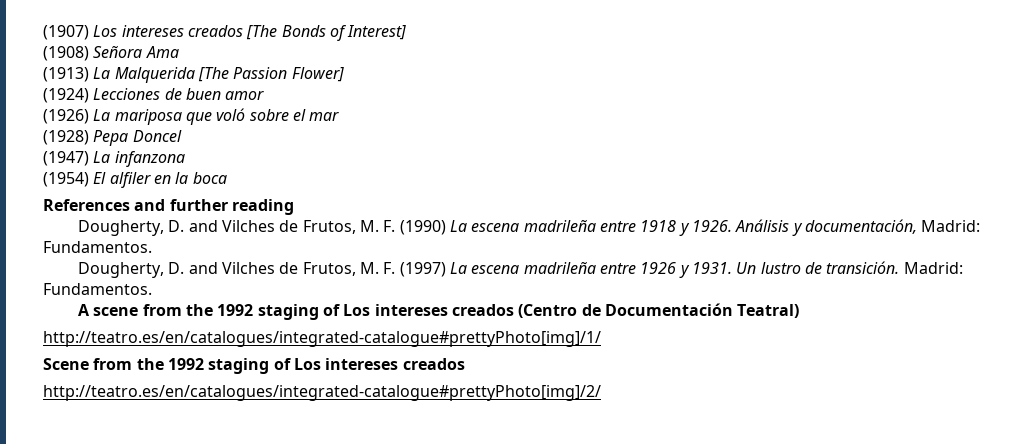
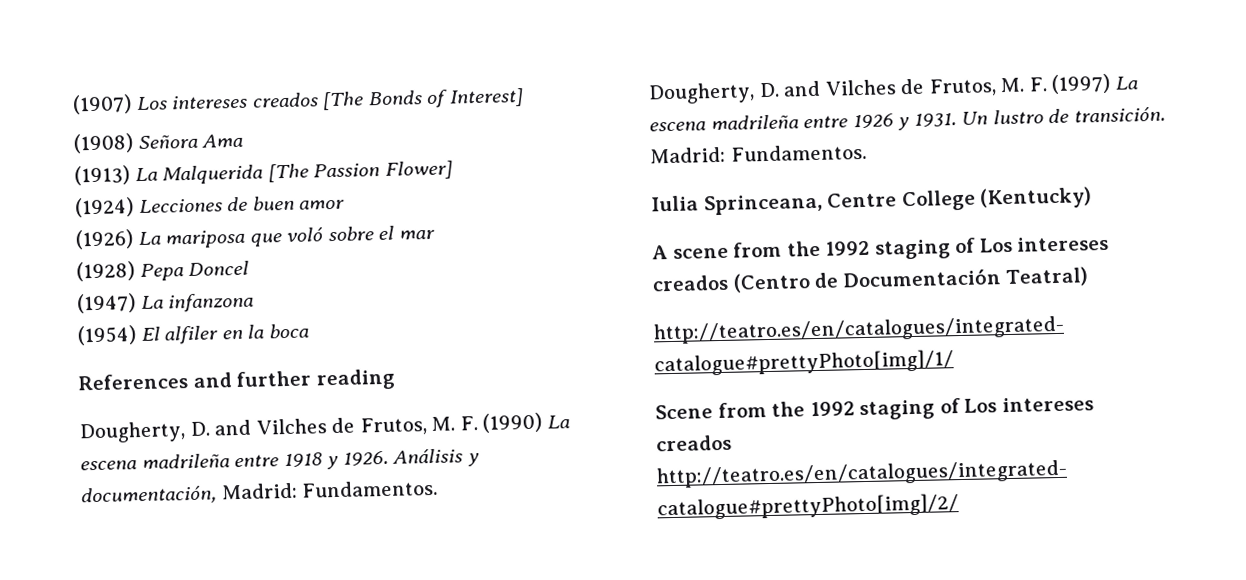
+ Iulia Sprinceana, Centre College (Kentucky)

